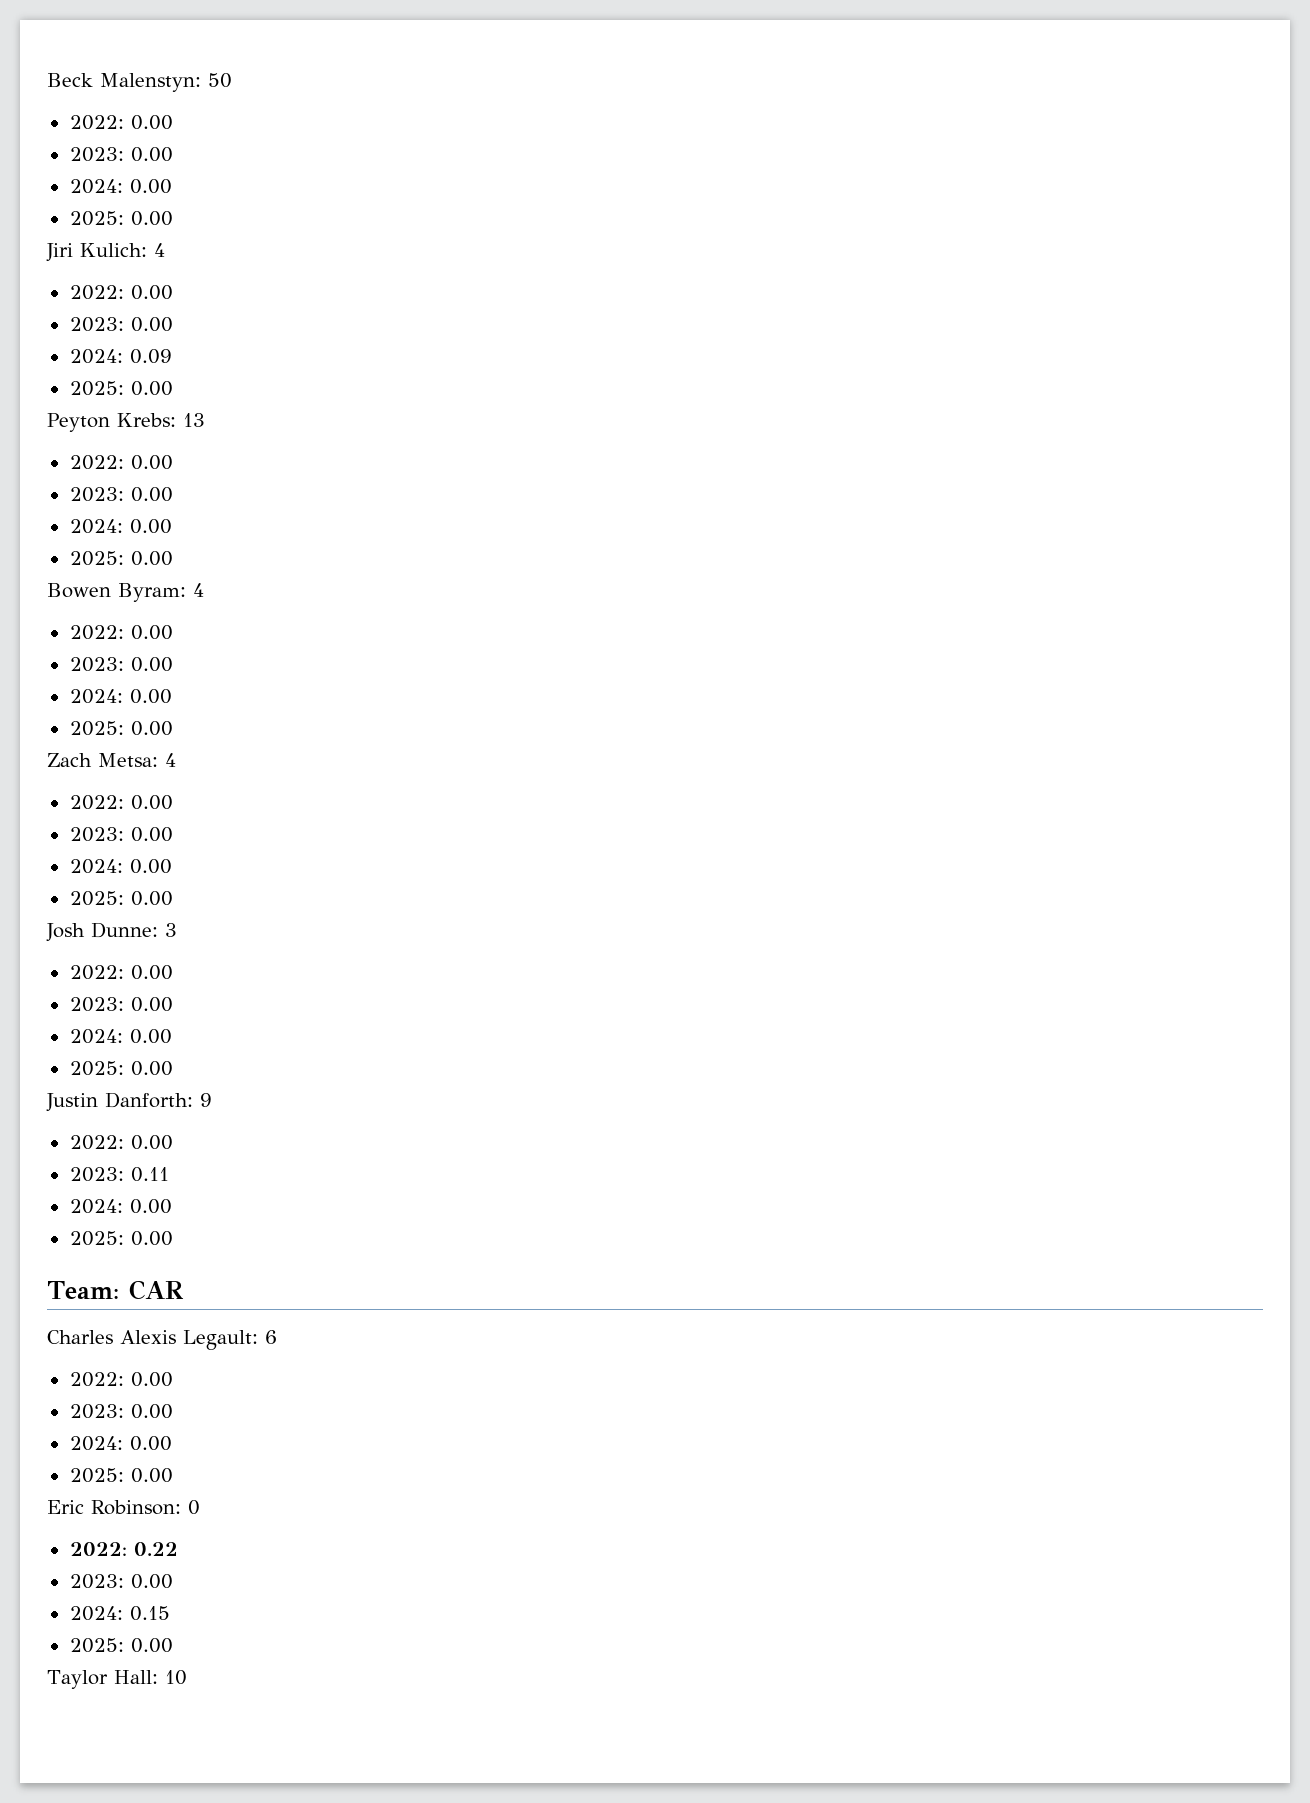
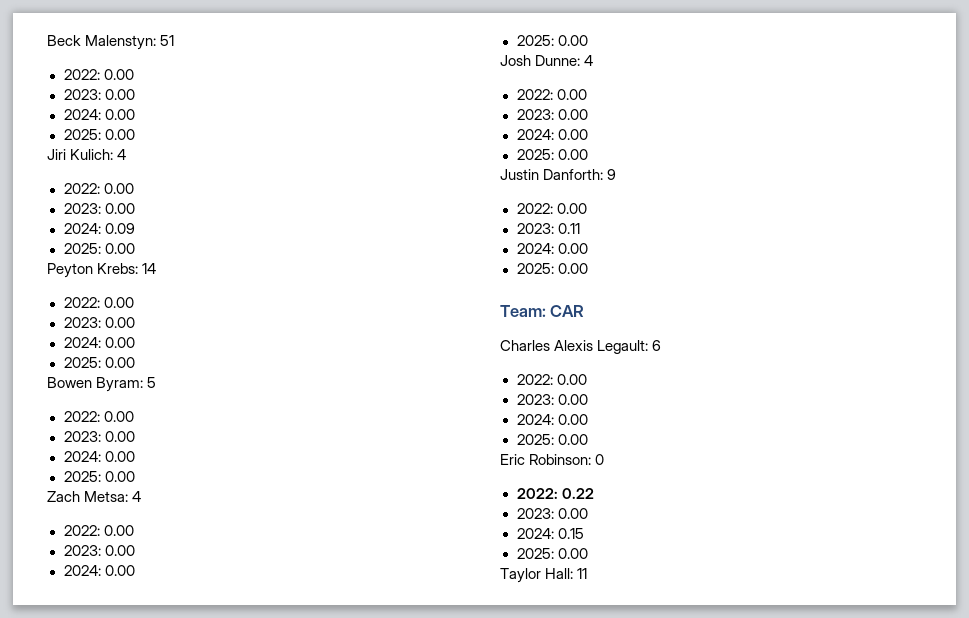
- Beck Malenstyn: 50
+ Beck Malenstyn: 51
- Peyton Krebs: 13
+ Peyton Krebs: 14
- Bowen Byram: 4
+ Bowen Byram: 5
- Josh Dunne: 3
+ Josh Dunne: 4
- Taylor Hall: 10
+ Taylor Hall: 11

